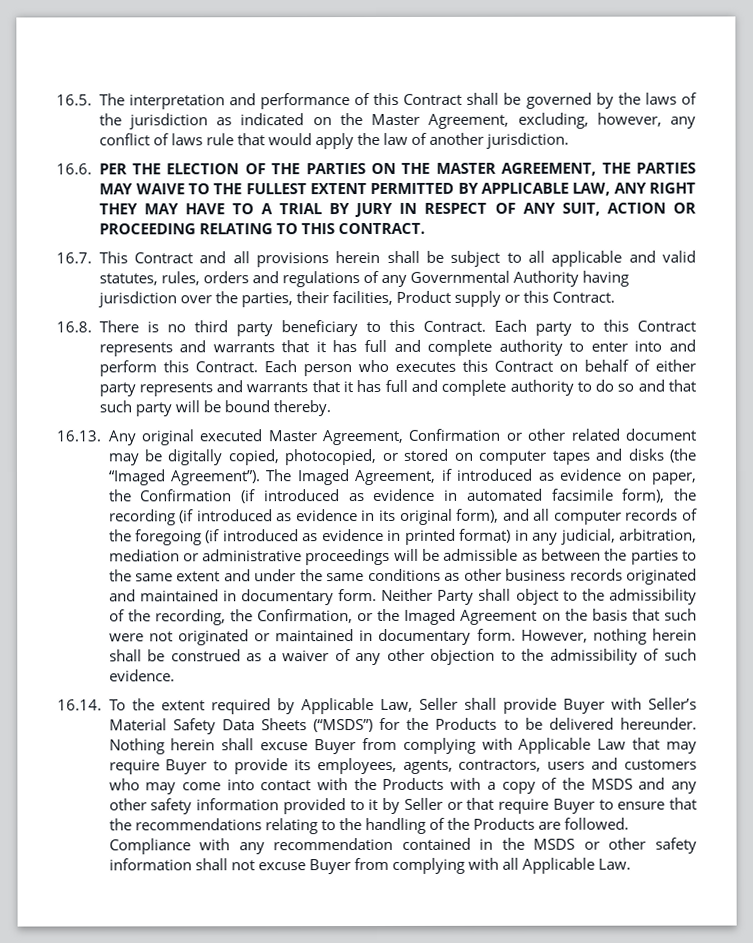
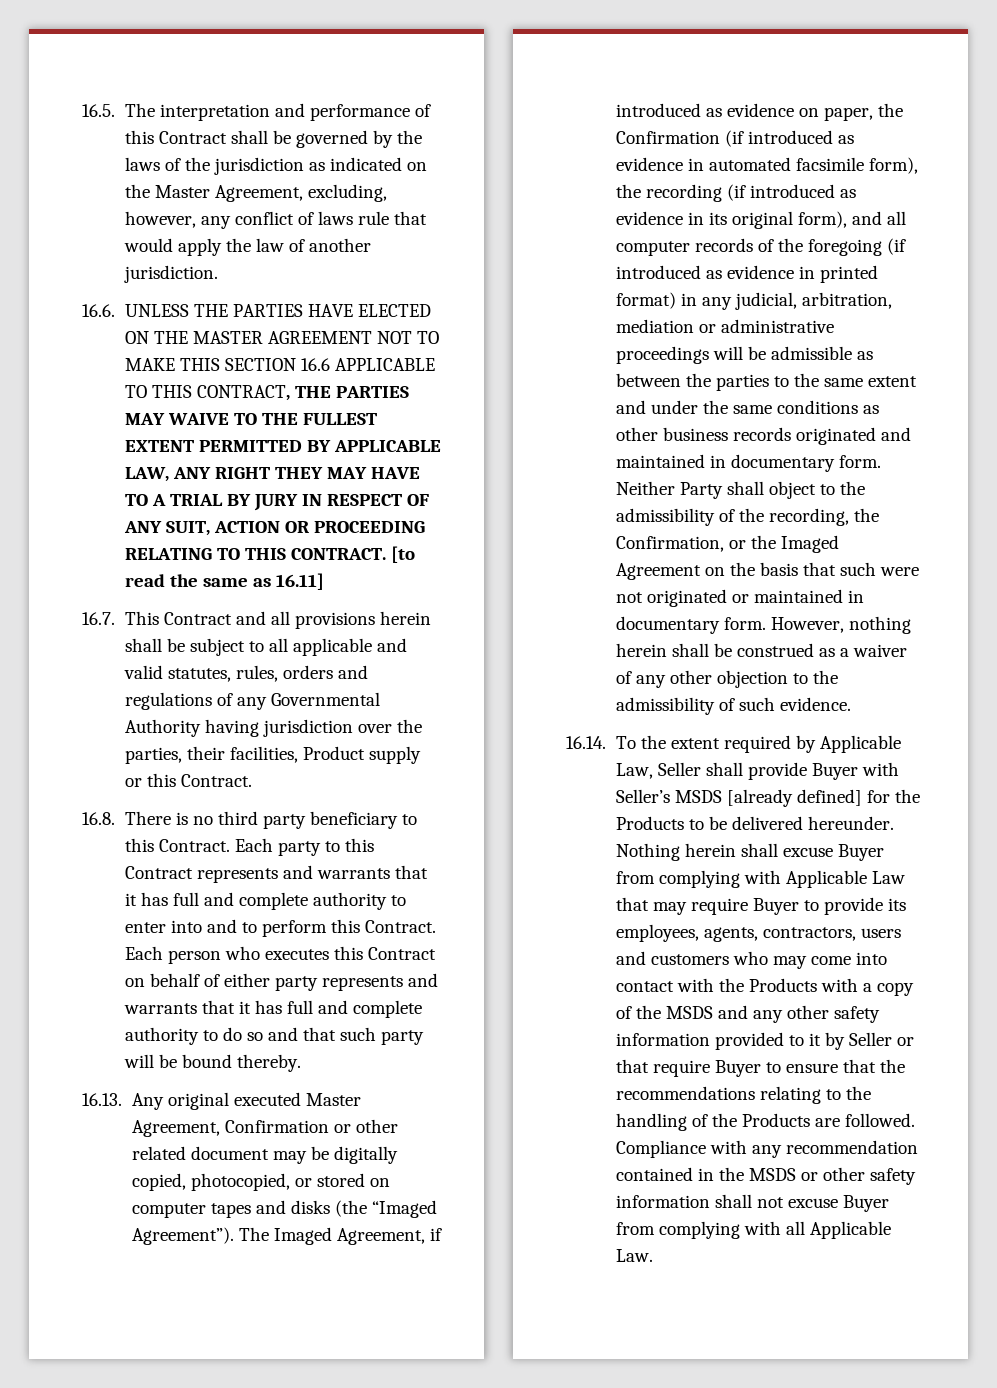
- 16.6. PER THE ELECTION OF THE PARTIES ON THE MASTER AGREEMENT, THE PARTIES MAY WAIVE TO THE FULLEST EXTENT PERMITTED BY APPLICABLE LAW, ANY RIGHT THEY MAY HAVE TO A TRIAL BY JURY IN RESPECT OF ANY SUIT, ACTION OR PROCEEDING RELATING TO THIS CONTRACT.
+ 16.6. UNLESS THE PARTIES HAVE ELECTED ON THE MASTER AGREEMENT NOT TO MAKE THIS SECTION 16.6 APPLICABLE TO THIS CONTRACT, THE PARTIES MAY WAIVE TO THE FULLEST EXTENT PERMITTED BY APPLICABLE LAW, ANY RIGHT THEY MAY HAVE TO A TRIAL BY JURY IN RESPECT OF ANY SUIT, ACTION OR PROCEEDING RELATING TO THIS CONTRACT. [to read the same as 16.11]
- Each party to this Contract represents and warrants that it has full and complete authority to enter into and perform this Contract.
+ Each party to this Contract represents and warrants that it has full and complete authority to enter into and to perform this Contract.
- 16.14. To the extent required by Applicable Law, Seller shall provide Buyer with Seller’s Material Safety Data Sheets (“MSDS”) for the Products to be delivered hereunder.
+ 16.14. To the extent required by Applicable Law, Seller shall provide Buyer with Seller’s MSDS [already defined] for the Products to be delivered hereunder.

